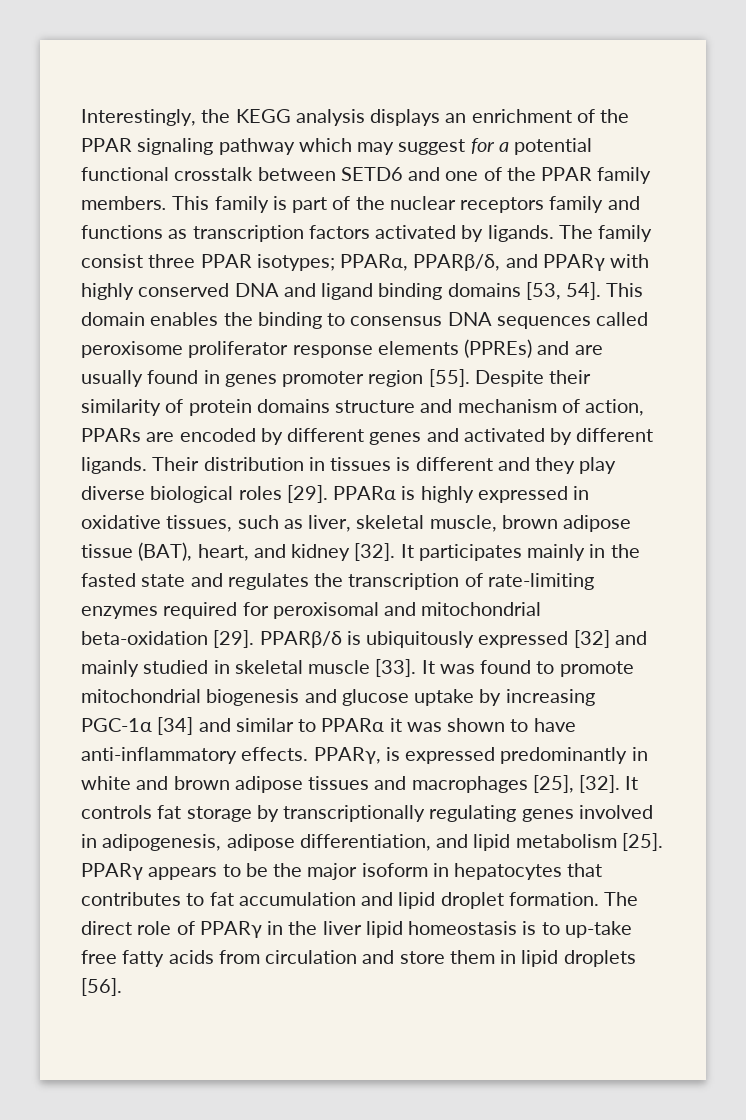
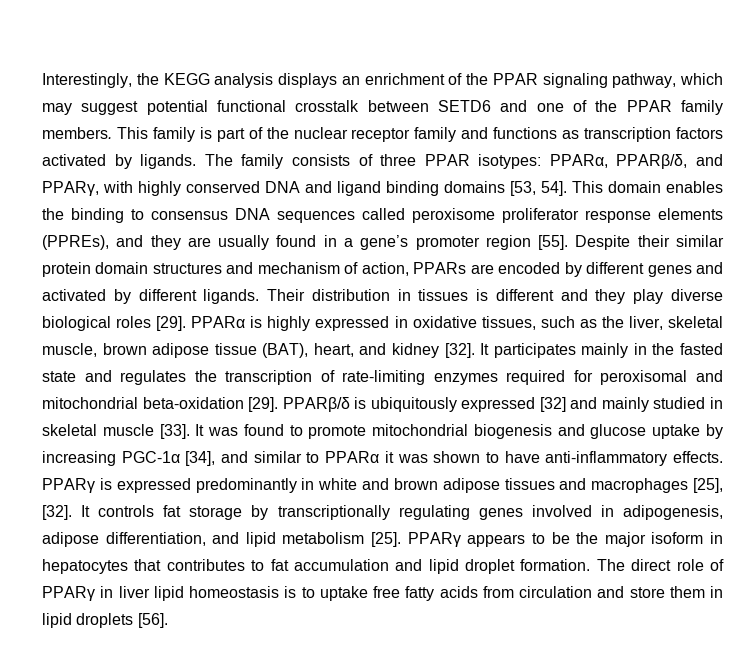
- Interestingly, the KEGG analysis displays an enrichment of the PPAR signaling pathway which may suggest for a potential functional crosstalk between SETD6 and one of the PPAR family members.
+ Interestingly, the KEGG analysis displays an enrichment of the PPAR signaling pathway, which may suggest potential functional crosstalk between SETD6 and one of the PPAR family members.
- This family is part of the nuclear receptors family and functions as transcription factors activated by ligands.
+ This family is part of the nuclear receptor family and functions as transcription factors activated by ligands.
- The family consist three PPAR isotypes; PPARα, PPARβ/δ, and PPARγ with highly conserved DNA and ligand binding domains [53, 54].
+ The family consists of three PPAR isotypes: PPARα, PPARβ/δ, and PPARγ, with highly conserved DNA and ligand binding domains [53, 54].
- This domain enables the binding to consensus DNA sequences called peroxisome proliferator response elements (PPREs) and are usually found in genes promoter region [55].
+ This domain enables the binding to consensus DNA sequences called peroxisome proliferator response elements (PPREs), and they are usually found in a gene’s promoter region [55].
- Despite their similarity of protein domains structure and mechanism of action, PPARs are encoded by different genes and activated by different ligands.
+ Despite their similar protein domain structures and mechanism of action, PPARs are encoded by different genes and activated by different ligands.
- PPARα is highly expressed in oxidative tissues, such as liver, skeletal muscle, brown adipose tissue (BAT), heart, and kidney [32].
+ PPARα is highly expressed in oxidative tissues, such as the liver, skeletal muscle, brown adipose tissue (BAT), heart, and kidney [32].
- It was found to promote mitochondrial biogenesis and glucose uptake by increasing PGC-1α [34] and similar to PPARα it was shown to have anti-inflammatory effects.
+ It was found to promote mitochondrial biogenesis and glucose uptake by increasing PGC-1α [34], and similar to PPARα it was shown to have anti-inflammatory effects.
- PPARγ, is expressed predominantly in white and brown adipose tissues and macrophages [25], [32].
+ PPARγ is expressed predominantly in white and brown adipose tissues and macrophages [25], [32].
- The direct role of PPARγ in the liver lipid homeostasis is to up-take free fatty acids from circulation and store them in lipid droplets [56].
+ The direct role of PPARγ in liver lipid homeostasis is to uptake free fatty acids from circulation and store them in lipid droplets [56].

